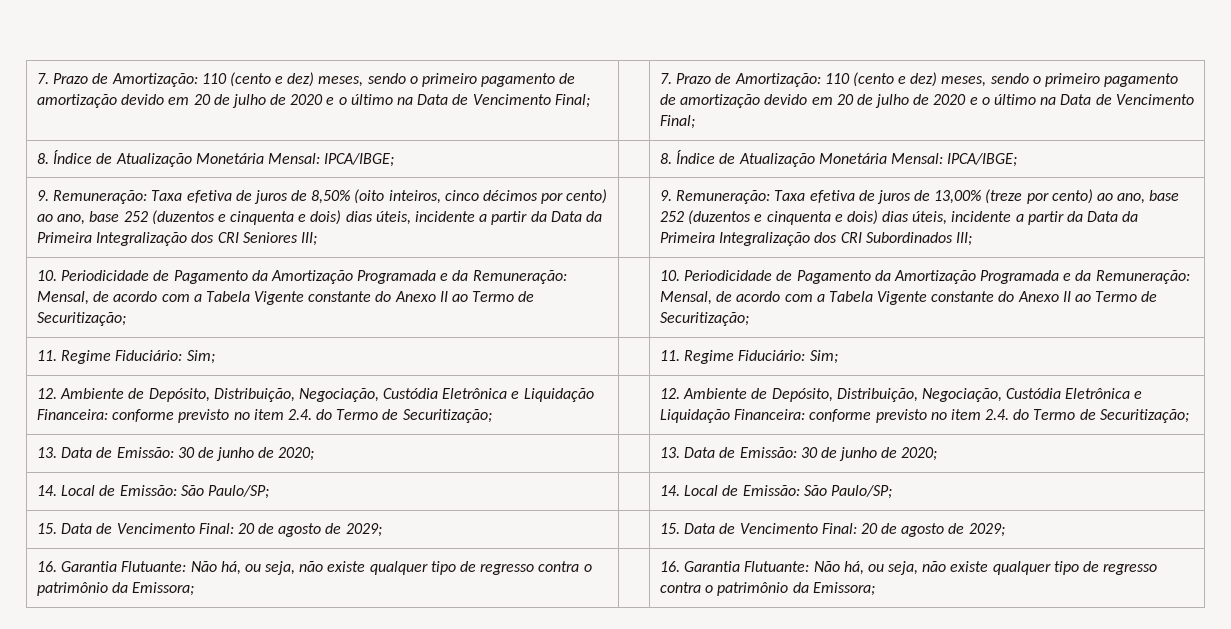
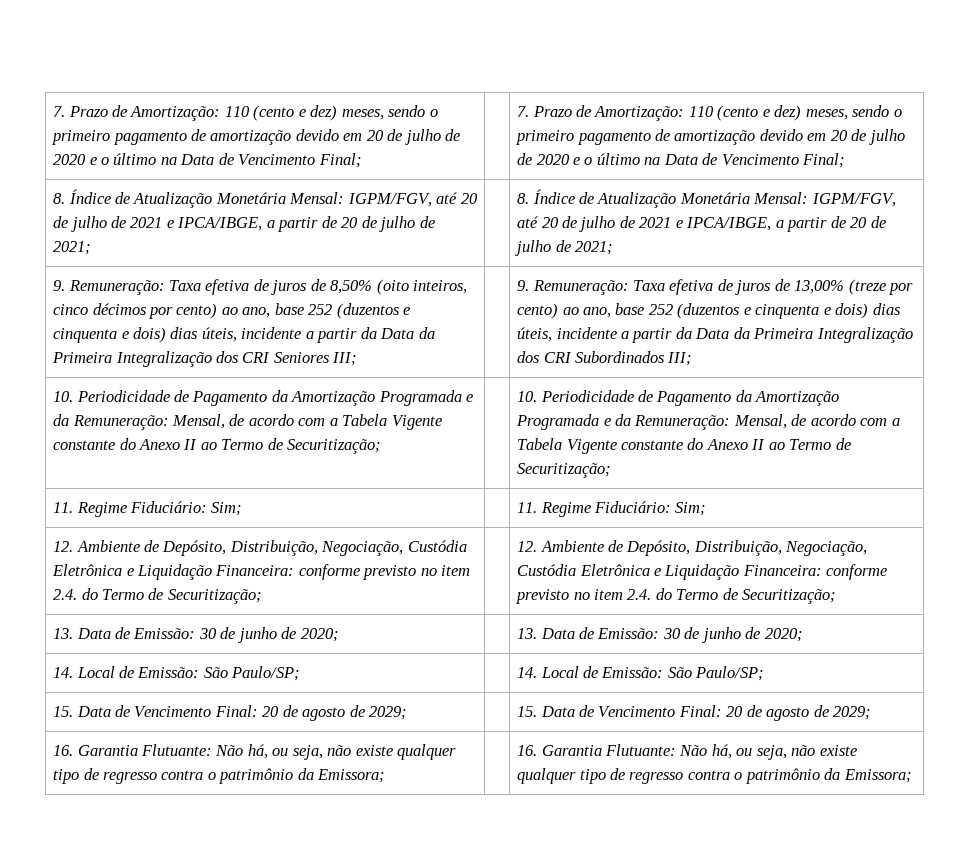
- 8. Índice de Atualização Monetária Mensal: IPCA/IBGE; | | 8. Índice de Atualização Monetária Mensal: IPCA/IBGE;
+ 8. Índice de Atualização Monetária Mensal: IGPM/FGV, até 20 de julho de 2021 e IPCA/IBGE, a partir de 20 de julho de 2021; | | 8. Índice de Atualização Monetária Mensal: IGPM/FGV, até 20 de julho de 2021 e IPCA/IBGE, a partir de 20 de julho de 2021;

